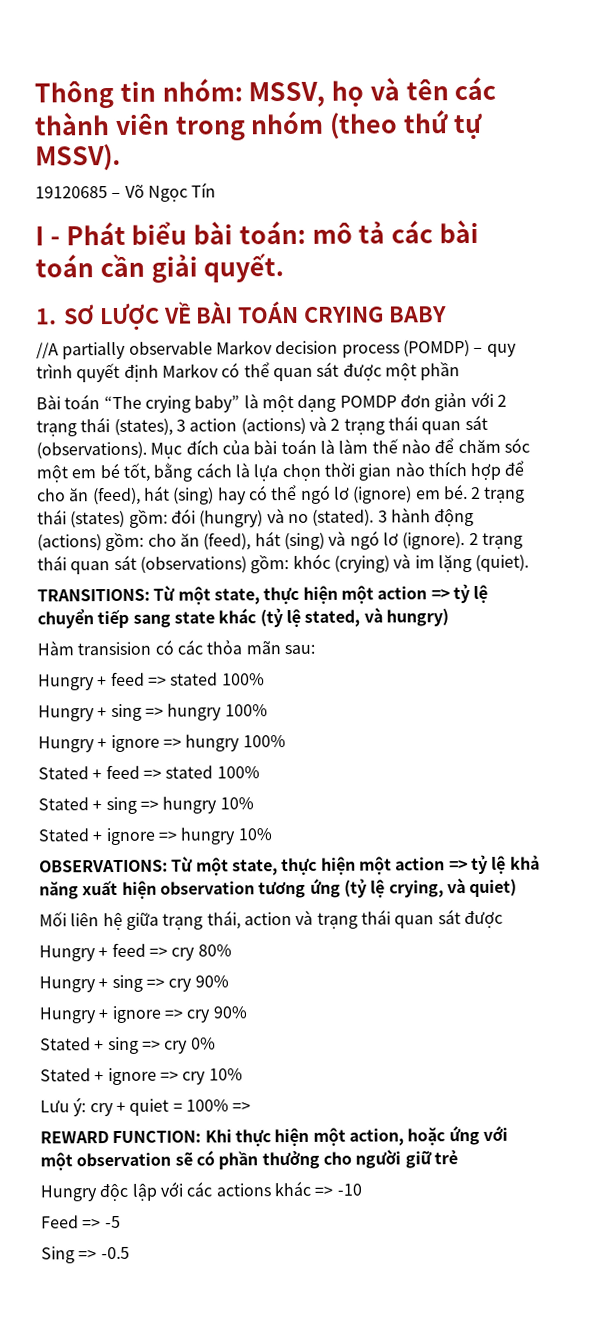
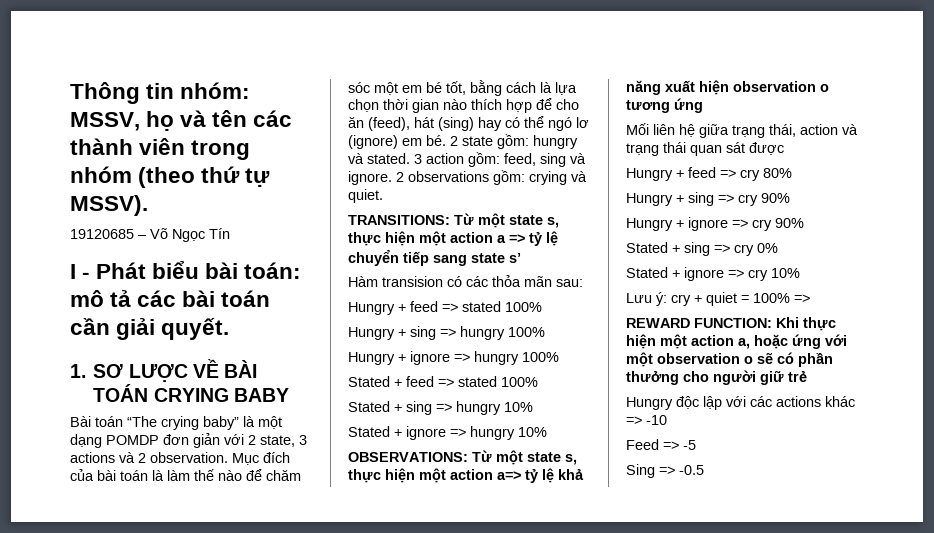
- //A partially observable Markov decision process (POMDP) – quy trình quyết định Markov có thể quan sát được một phần
- Bài toán “The crying baby” là một dạng POMDP đơn giản với 2 trạng thái (states), 3 action (actions) và 2 trạng thái quan sát (observations).
+ Bài toán “The crying baby” là một dạng POMDP đơn giản với 2 state, 3 actions và 2 observation.
- 2 trạng thái (states) gồm: đói (hungry) và no (stated). 3 hành động (actions) gồm: cho ăn (feed), hát (sing) và ngó lơ (ignore). 2 trạng thái quan sát (observations) gồm: khóc (crying) và im lặng (quiet).
+ 2 state gồm: hungry và stated. 3 action gồm: feed, sing và ignore. 2 observations gồm: crying và quiet.
- TRANSITIONS: Từ một state, thực hiện một action => tỷ lệ chuyển tiếp sang state khác (tỷ lệ stated, và hungry)
+ TRANSITIONS: Từ một state s, thực hiện một action a => tỷ lệ chuyển tiếp sang state s’
- OBSERVATIONS: Từ một state, thực hiện một action => tỷ lệ khả năng xuất hiện observation tương ứng (tỷ lệ crying, và quiet)
+ OBSERVATIONS: Từ một state s, thực hiện một action a=> tỷ lệ khả năng xuất hiện observation o tương ứng
- REWARD FUNCTION: Khi thực hiện một action, hoặc ứng với một observation sẽ có phần thưởng cho người giữ trẻ
+ REWARD FUNCTION: Khi thực hiện một action a, hoặc ứng với một observation o sẽ có phần thưởng cho người giữ trẻ

